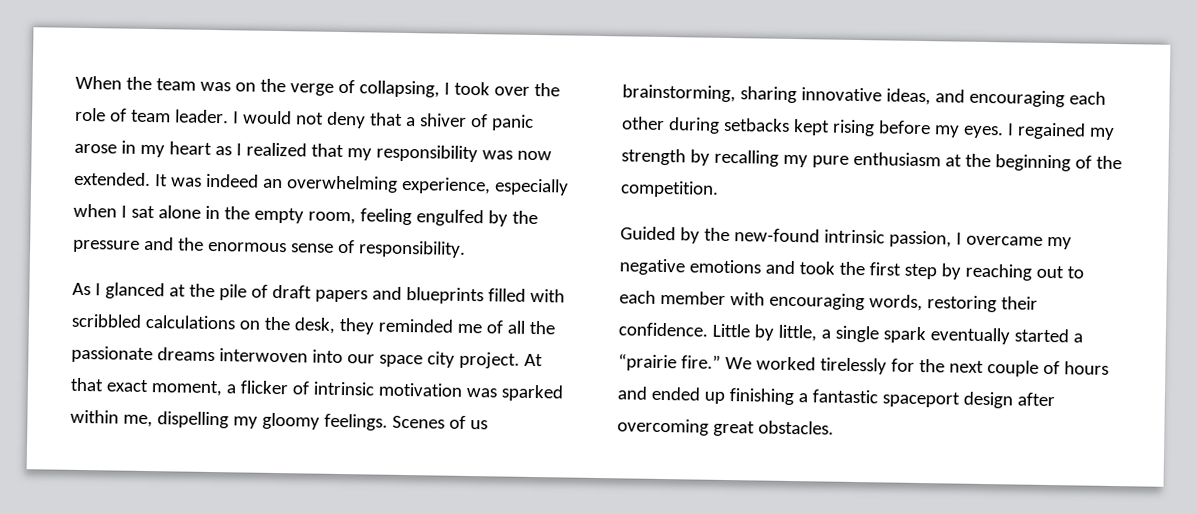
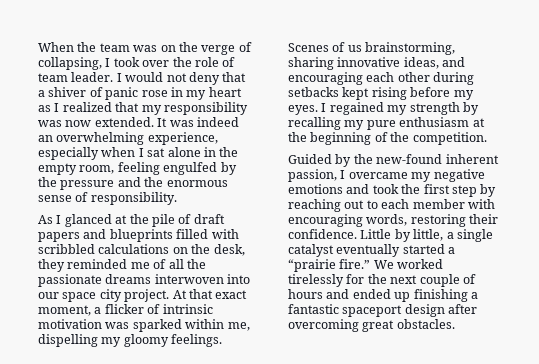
- I would not deny that a shiver of panic arose in my heart as I realized that my responsibility was now extended.
+ I would not deny that a shiver of panic rose in my heart as I realized that my responsibility was now extended.
- Guided by the new-found intrinsic passion, I overcame my negative emotions and took the first step by reaching out to each member with encouraging words, restoring their confidence.
+ Guided by the new-found inherent passion, I overcame my negative emotions and took the first step by reaching out to each member with encouraging words, restoring their confidence.
- Little by little, a single spark eventually started a “prairie fire.”
+ Little by little, a single catalyst eventually started a “prairie fire.”

